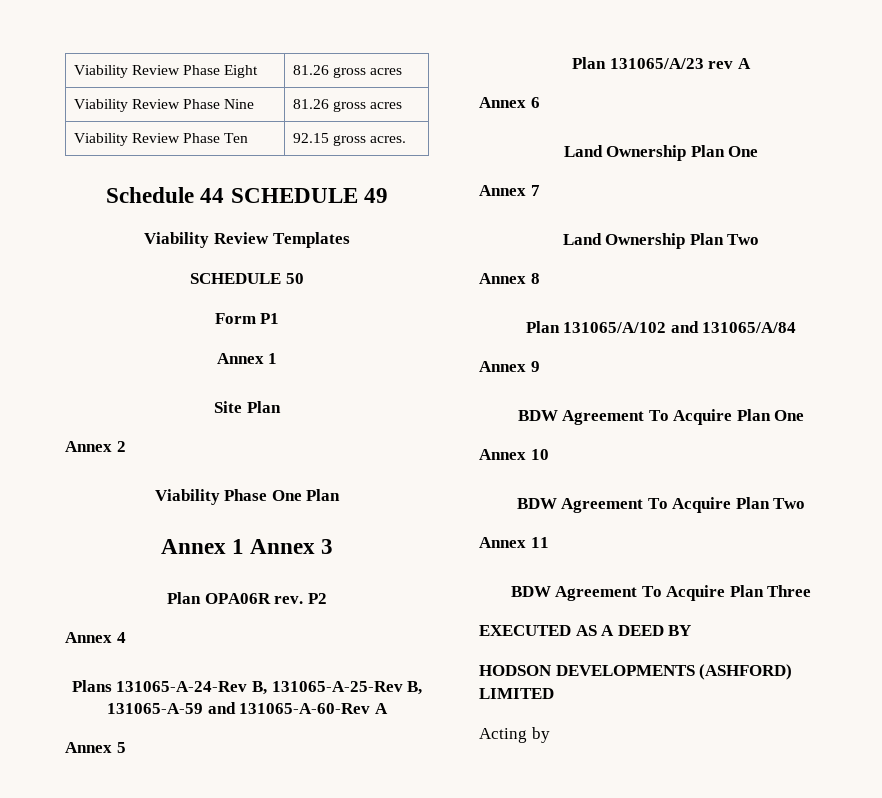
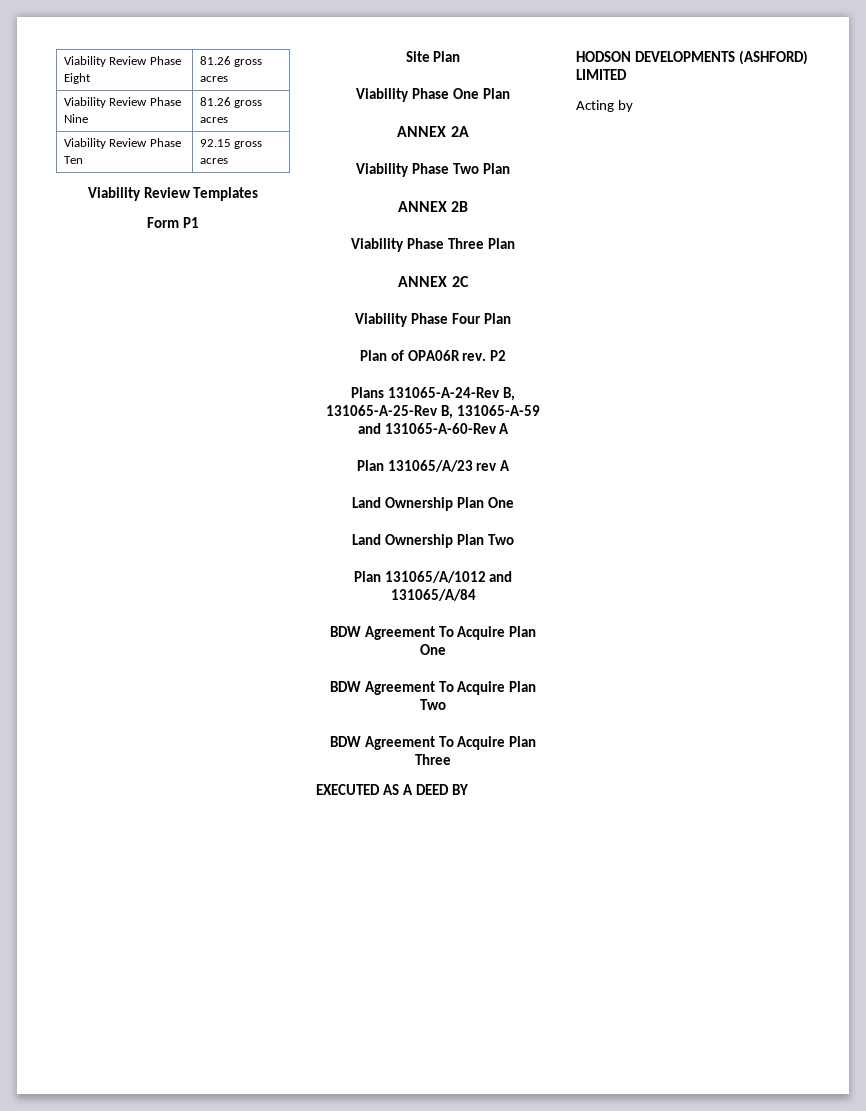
- Viability Review Phase Ten | 92.15 gross acres.
- Schedule 44 SCHEDULE 49
+ Viability Review Phase Ten | 92.15 gross acres
- SCHEDULE 50
  Form P1
- Annex 1
- Annex 2
- Annex 1 Annex 3
- Plan OPA06R rev.
+ ANNEX 2A
+ Viability Phase Two Plan
+ ANNEX 2B
+ Viability Phase Three Plan
+ ANNEX 2C
+ Viability Phase Four Plan
+ Plan of OPA06R rev.
- Annex 4
- Annex 5
- Annex 6
- Annex 7
- Annex 8
- Plan 131065/A/102 and 131065/A/84
+ Plan 131065/A/1012 and 131065/A/84
- Annex 9
- Annex 10
- Annex 11

